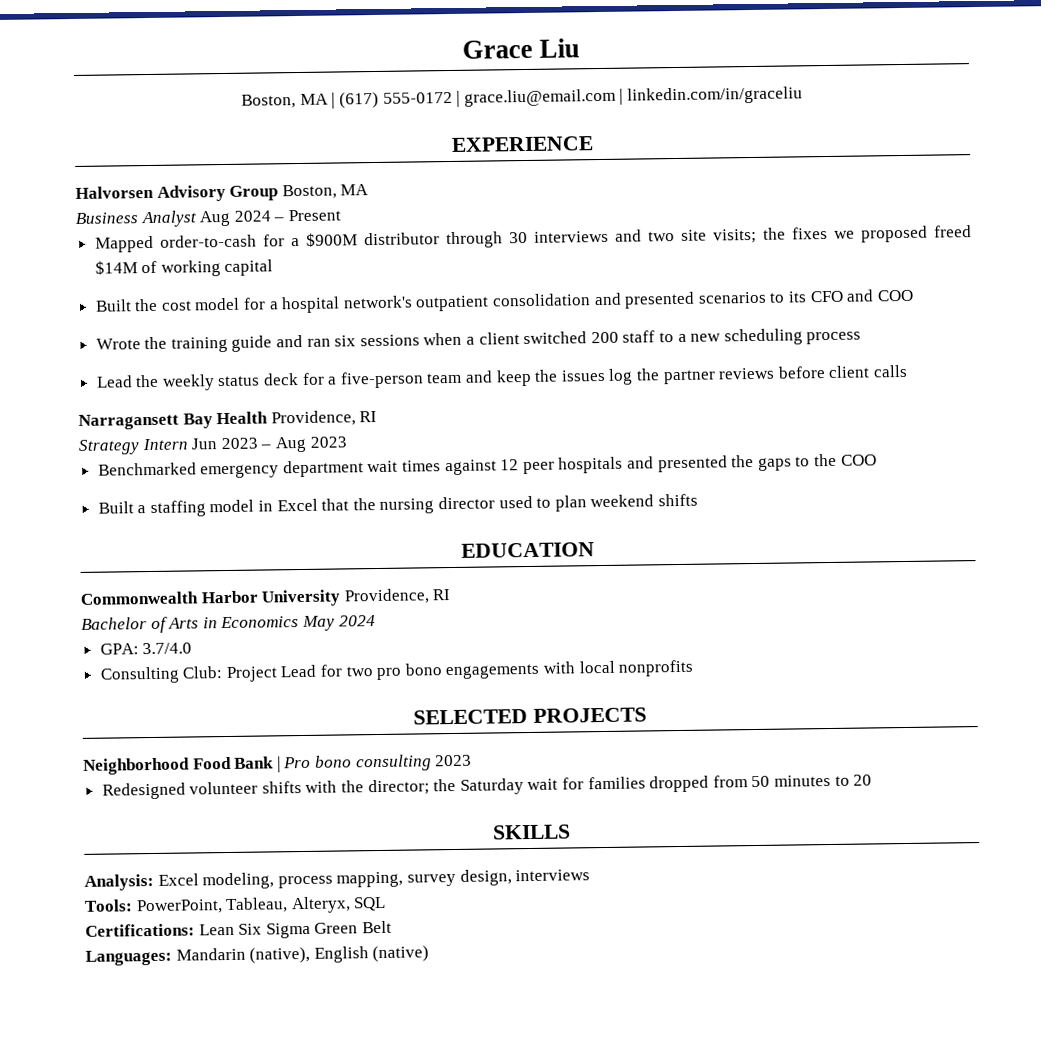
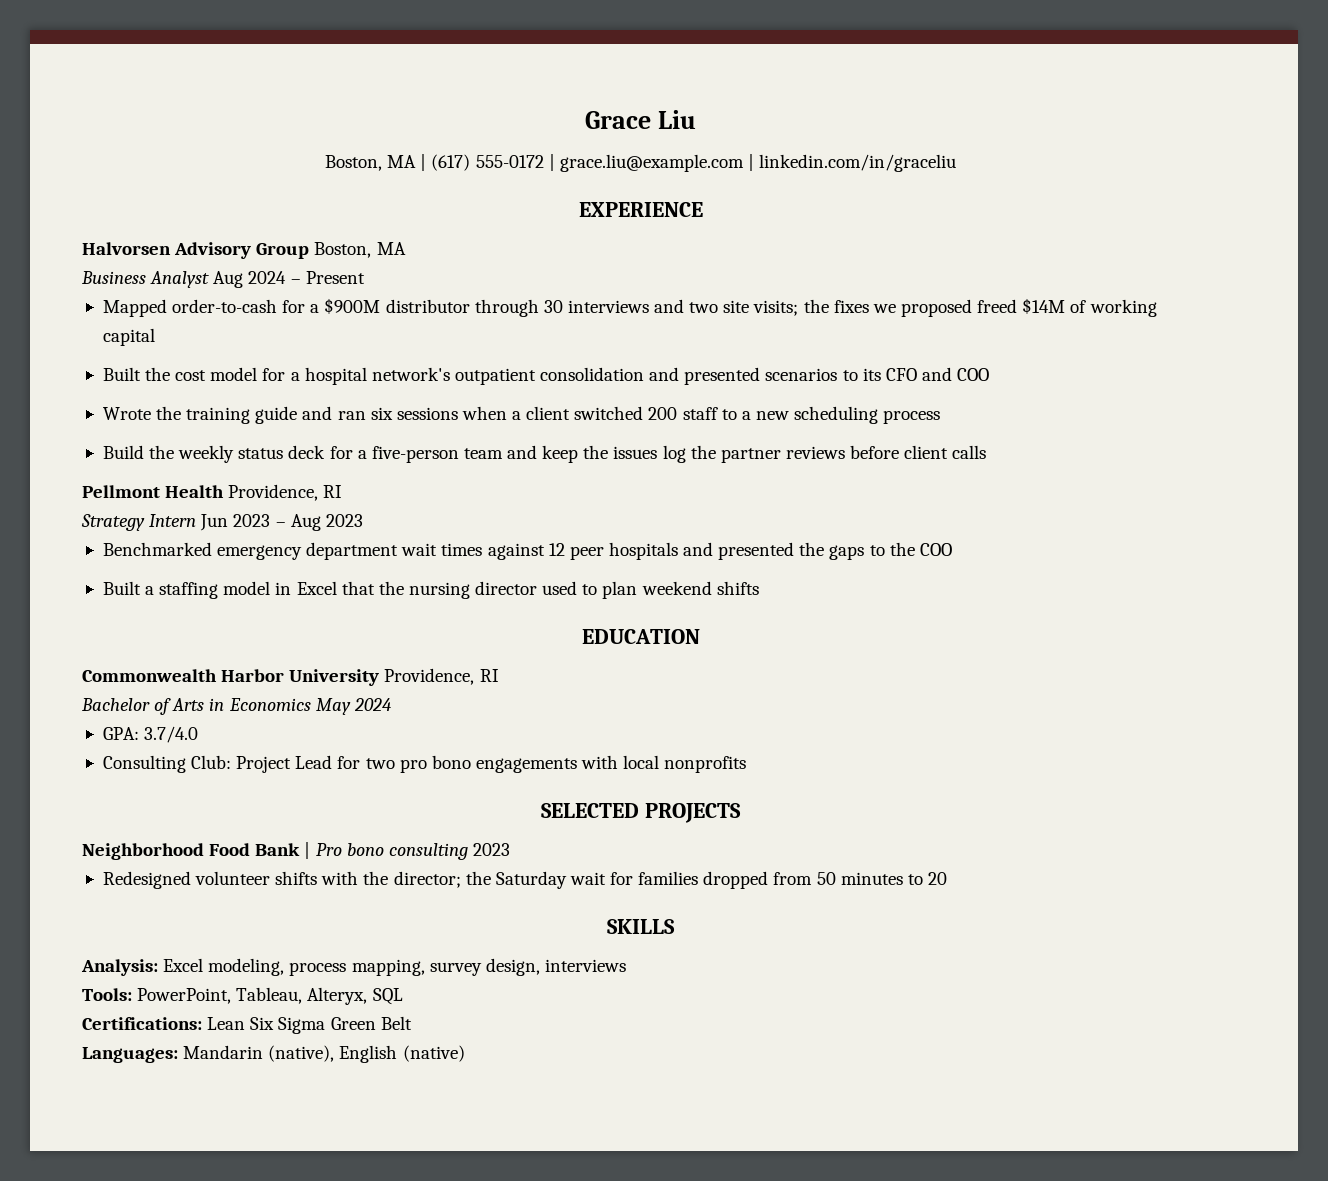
- Boston, MA | (617) 555-0172 | grace.liu@email.com | linkedin.com/in/graceliu
+ Boston, MA | (617) 555-0172 | grace.liu@example.com | linkedin.com/in/graceliu
- Lead the weekly status deck for a five-person team and keep the issues log the partner reviews before client calls
+ Build the weekly status deck for a five-person team and keep the issues log the partner reviews before client calls
- Narragansett Bay Health Providence, RI
+ Pellmont Health Providence, RI

